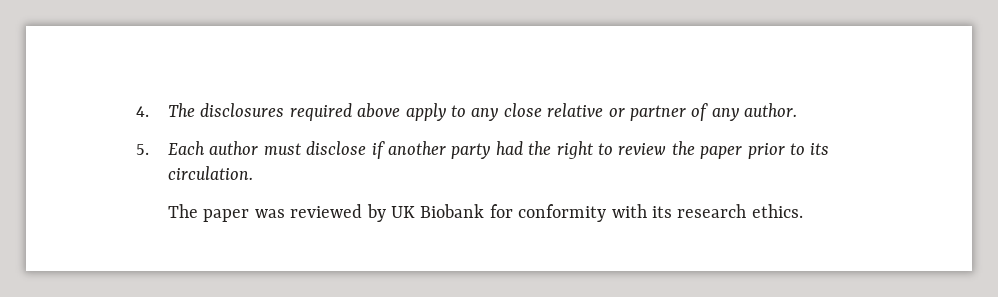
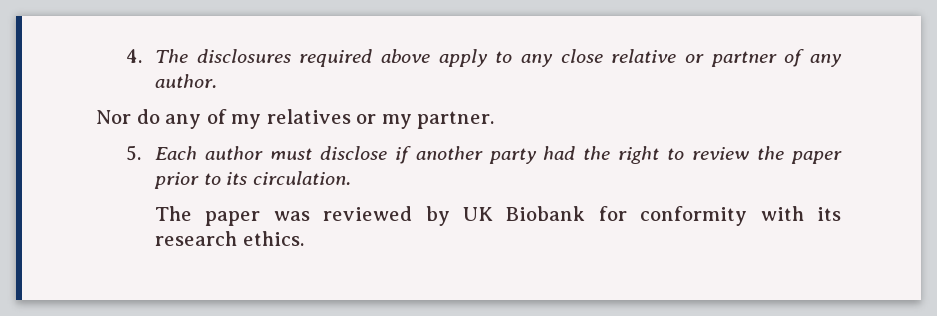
+ Nor do any of my relatives or my partner.

